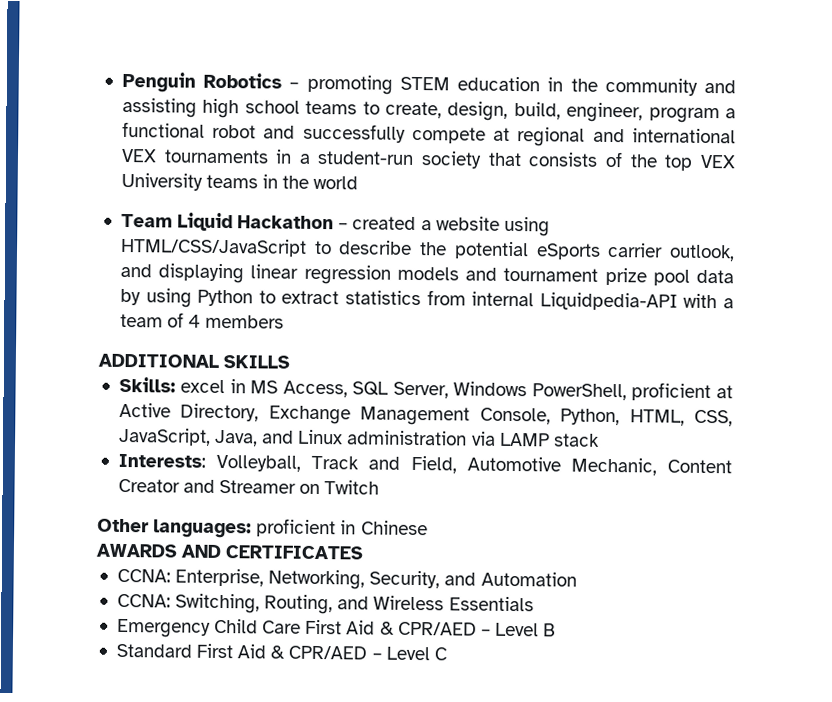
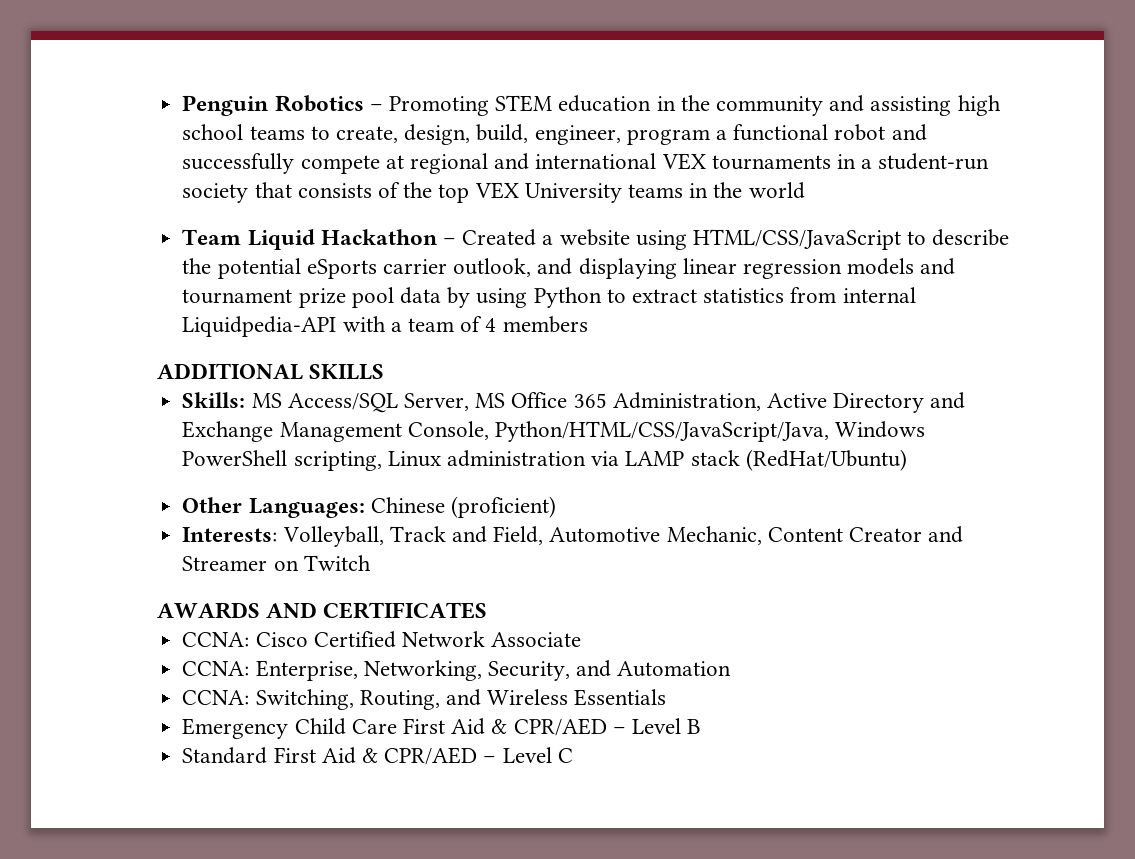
- Penguin Robotics – promoting STEM education in the community and assisting high school teams to create, design, build, engineer, program a functional robot and successfully compete at regional and international VEX tournaments in a student-run society that consists of the top VEX University teams in the world
+ Penguin Robotics – Promoting STEM education in the community and assisting high school teams to create, design, build, engineer, program a functional robot and successfully compete at regional and international VEX tournaments in a student-run society that consists of the top VEX University teams in the world
- Team Liquid Hackathon – created a website using HTML/CSS/JavaScript to describe the potential eSports carrier outlook, and displaying linear regression models and tournament prize pool data by using Python to extract statistics from internal Liquidpedia-API with a team of 4 members
+ Team Liquid Hackathon – Created a website using HTML/CSS/JavaScript to describe the potential eSports carrier outlook, and displaying linear regression models and tournament prize pool data by using Python to extract statistics from internal Liquidpedia-API with a team of 4 members
- Skills: excel in MS Access, SQL Server, Windows PowerShell, proficient at Active Directory, Exchange Management Console, Python, HTML, CSS, JavaScript, Java, and Linux administration via LAMP stack
+ Skills: MS Access/SQL Server, MS Office 365 Administration, Active Directory and Exchange Management Console, Python/HTML/CSS/JavaScript/Java, Windows PowerShell scripting, Linux administration via LAMP stack (RedHat/Ubuntu)
+ Other Languages: Chinese (proficient)
- Other languages: proficient in Chinese
  AWARDS AND CERTIFICATES
+ CCNA: Cisco Certified Network Associate

